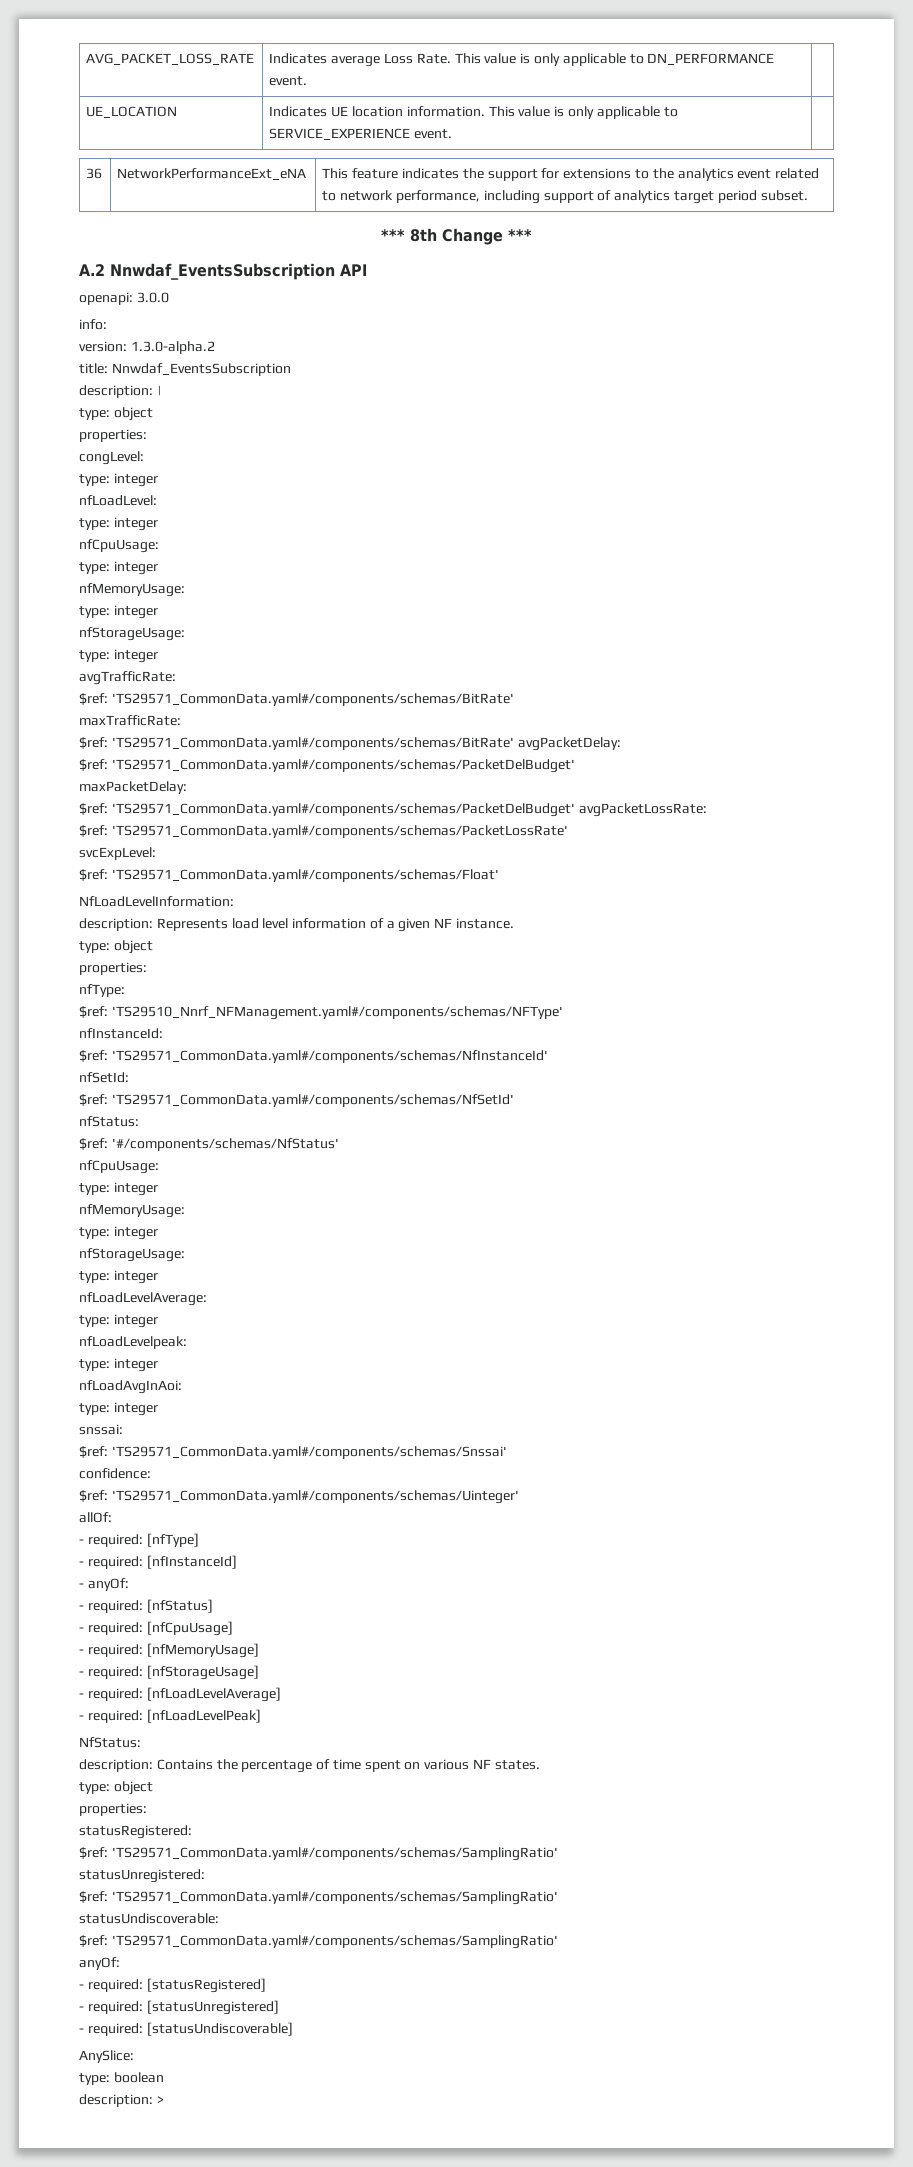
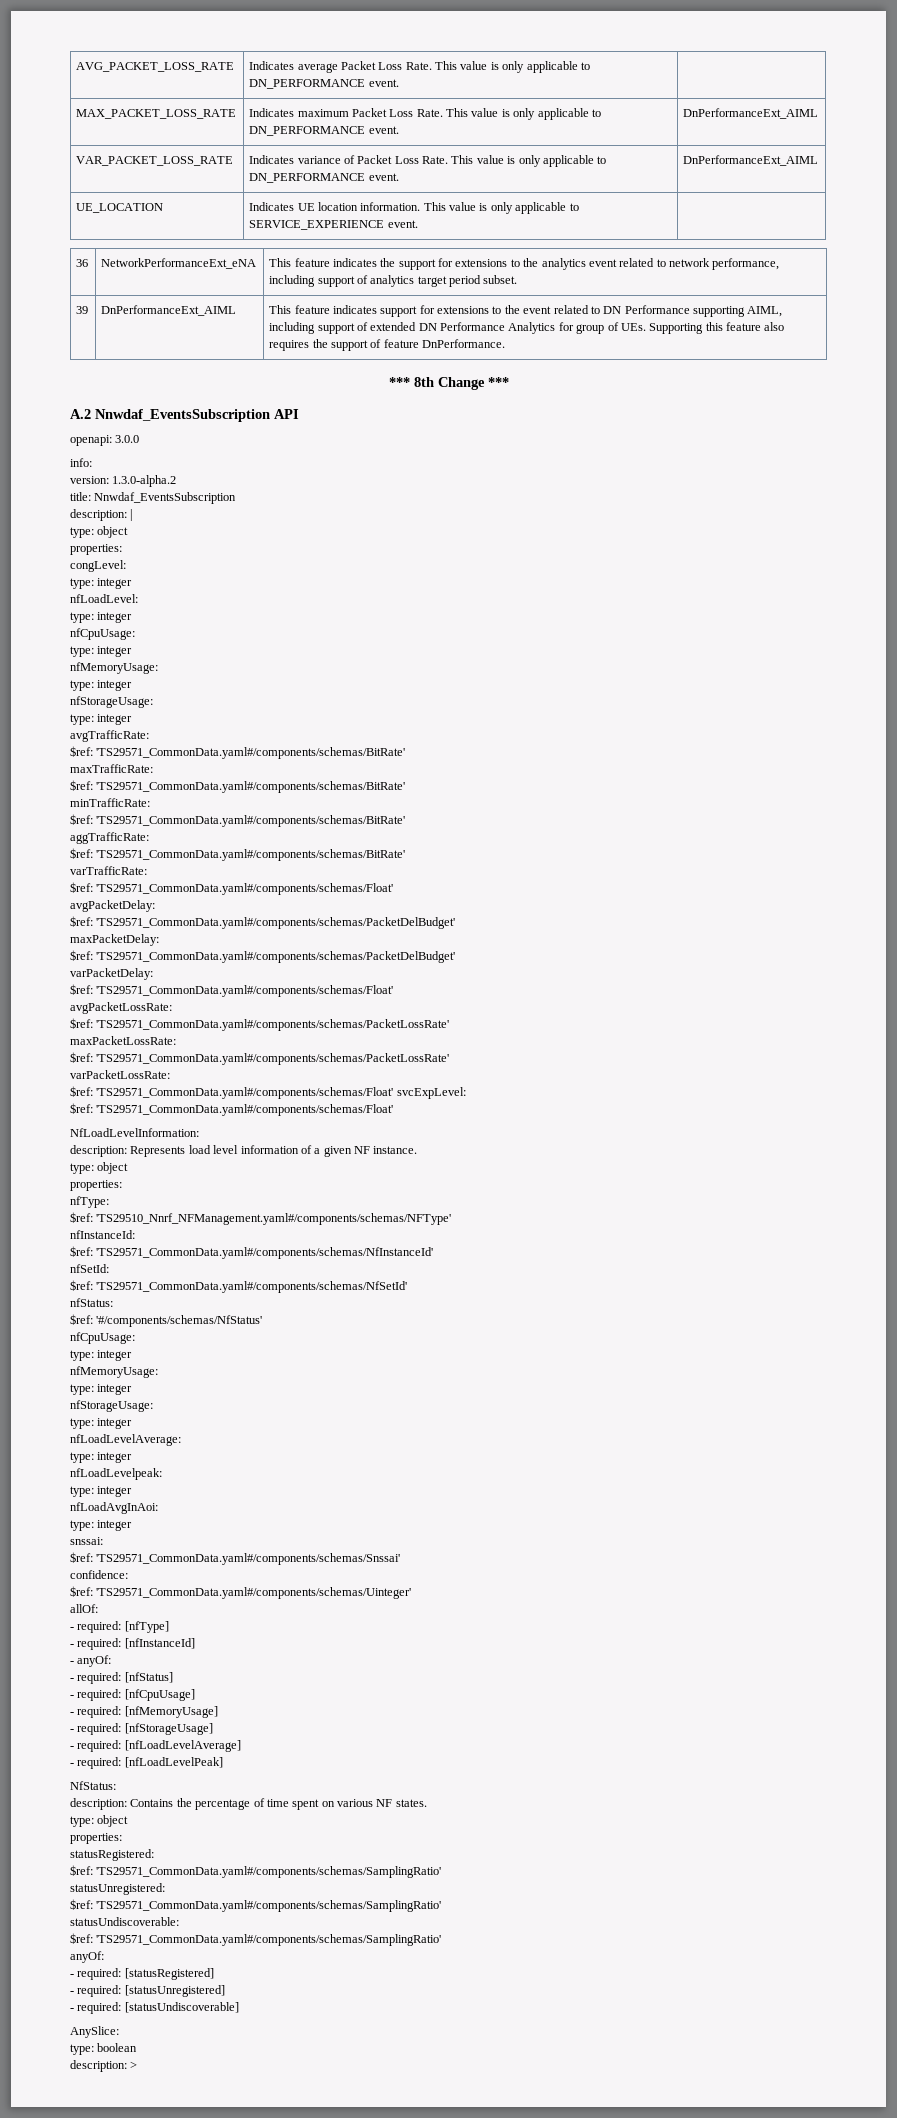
- AVG_PACKET_LOSS_RATE | Indicates average Loss Rate. This value is only applicable to DN_PERFORMANCE event. |
+ AVG_PACKET_LOSS_RATE | Indicates average Packet Loss Rate. This value is only applicable to DN_PERFORMANCE event. |
+ MAX_PACKET_LOSS_RATE | Indicates maximum Packet Loss Rate. This value is only applicable to DN_PERFORMANCE event. | DnPerformanceExt_AIML
+ VAR_PACKET_LOSS_RATE | Indicates variance of Packet Loss Rate. This value is only applicable to DN_PERFORMANCE event. | DnPerformanceExt_AIML
+ 39 | DnPerformanceExt_AIML | This feature indicates support for extensions to the event related to DN Performance supporting AIML, including support of extended DN Performance Analytics for group of UEs. Supporting this feature also requires the support of feature DnPerformance.
  maxTrafficRate:
- $ref: 'TS29571_CommonData.yaml#/components/schemas/BitRate' avgPacketDelay:
+ $ref: 'TS29571_CommonData.yaml#/components/schemas/BitRate'
+ minTrafficRate:
+ $ref: 'TS29571_CommonData.yaml#/components/schemas/BitRate'
+ aggTrafficRate:
+ $ref: 'TS29571_CommonData.yaml#/components/schemas/BitRate'
+ varTrafficRate:
+ $ref: 'TS29571_CommonData.yaml#/components/schemas/Float'
+ avgPacketDelay:
  maxPacketDelay:
- $ref: 'TS29571_CommonData.yaml#/components/schemas/PacketDelBudget' avgPacketLossRate:
+ $ref: 'TS29571_CommonData.yaml#/components/schemas/PacketDelBudget'
+ varPacketDelay:
+ $ref: 'TS29571_CommonData.yaml#/components/schemas/Float'
+ avgPacketLossRate:
- svcExpLevel:
+ maxPacketLossRate:
+ $ref: 'TS29571_CommonData.yaml#/components/schemas/PacketLossRate'
+ varPacketLossRate:
+ $ref: 'TS29571_CommonData.yaml#/components/schemas/Float' svcExpLevel:

